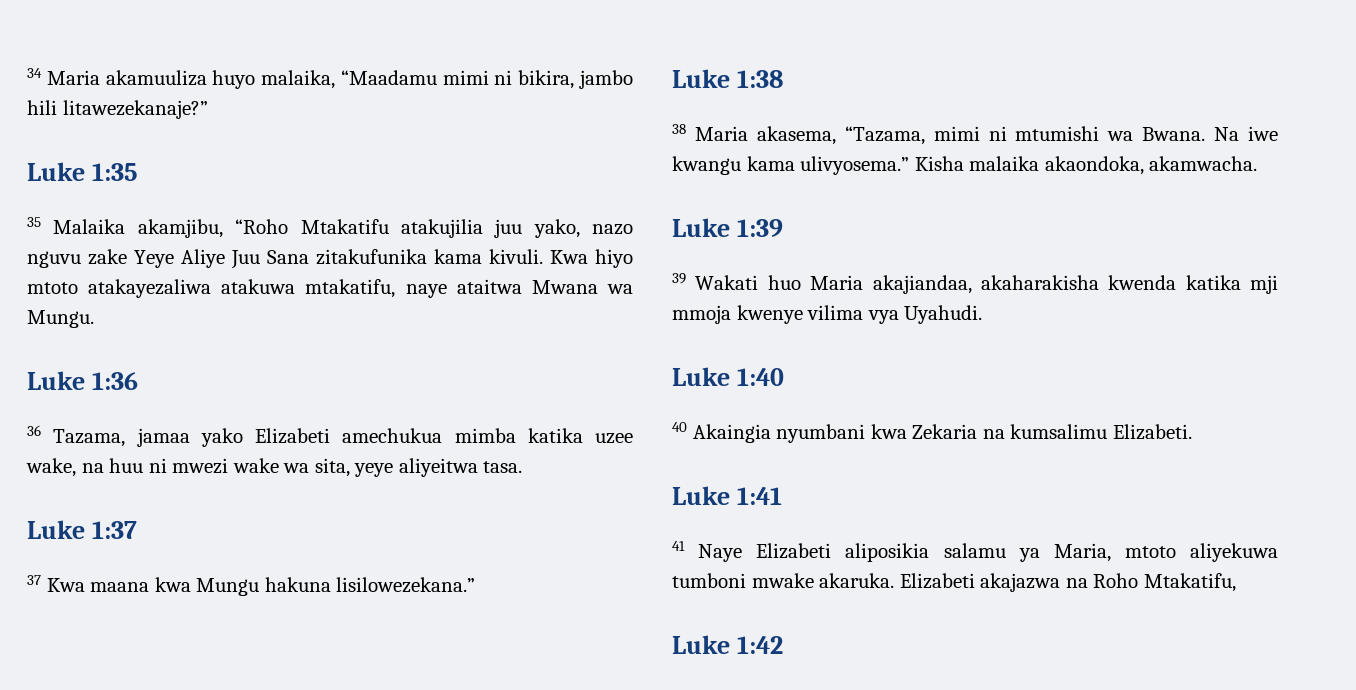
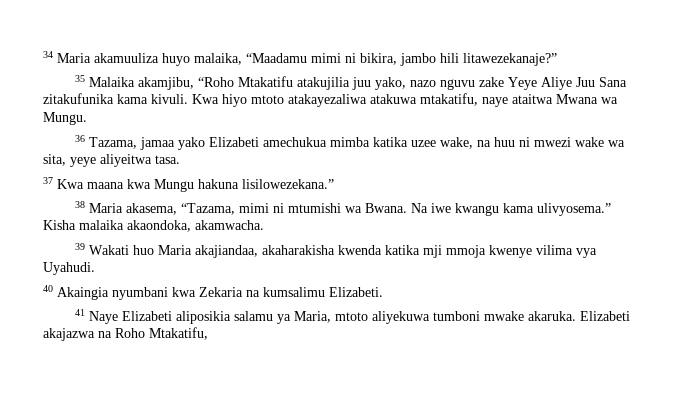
- Luke 1:35
- Luke 1:36
- Luke 1:37
- Luke 1:38
- Luke 1:39
- Luke 1:40
- Luke 1:41
- Luke 1:42

